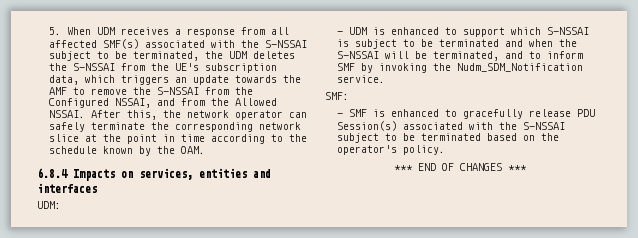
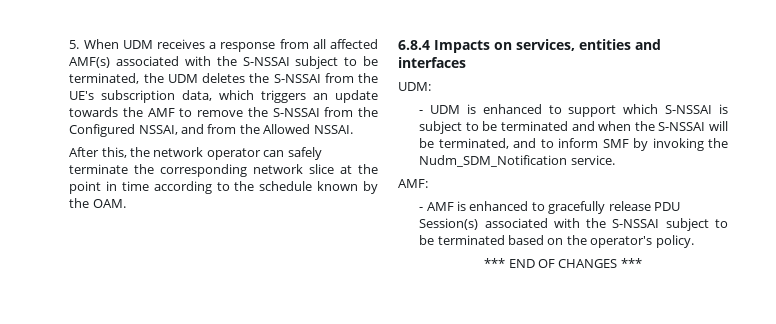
- 5. When UDM receives a response from all affected SMF(s) associated with the S-NSSAI subject to be terminated, the UDM deletes the S-NSSAI from the UE's subscription data, which triggers an update towards the AMF to remove the S-NSSAI from the Configured NSSAI, and from the Allowed NSSAI. After this, the network operator can safely terminate the corresponding network slice at the point in time according to the schedule known by the OAM.
+ 5. When UDM receives a response from all affected AMF(s) associated with the S-NSSAI subject to be terminated, the UDM deletes the S-NSSAI from the UE's subscription data, which triggers an update towards the AMF to remove the S-NSSAI from the Configured NSSAI, and from the Allowed NSSAI.
+ After this, the network operator can safely terminate the corresponding network slice at the point in time according to the schedule known by the OAM.
- SMF:
- - SMF is enhanced to gracefully release PDU Session(s) associated with the S-NSSAI subject to be terminated based on the operator's policy.
+ AMF:
+ - AMF is enhanced to gracefully release PDU Session(s) associated with the S-NSSAI subject to be terminated based on the operator's policy.

